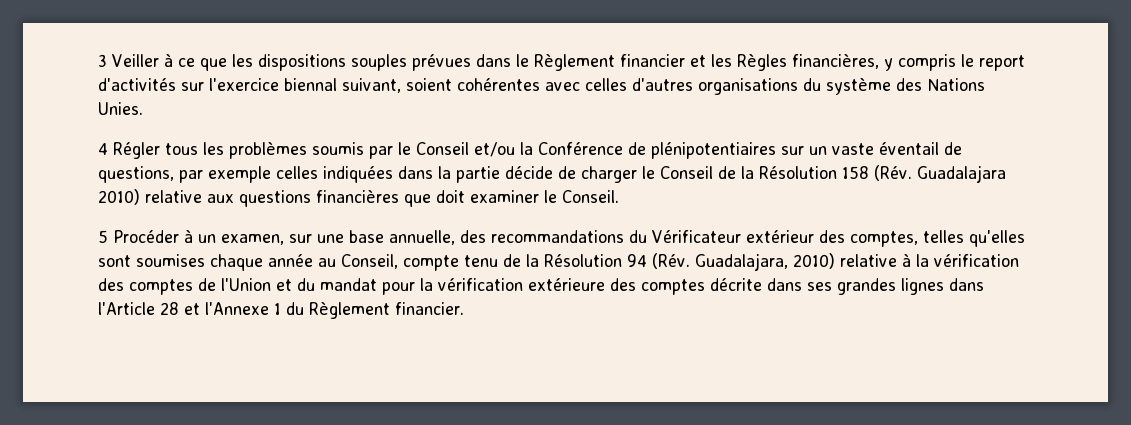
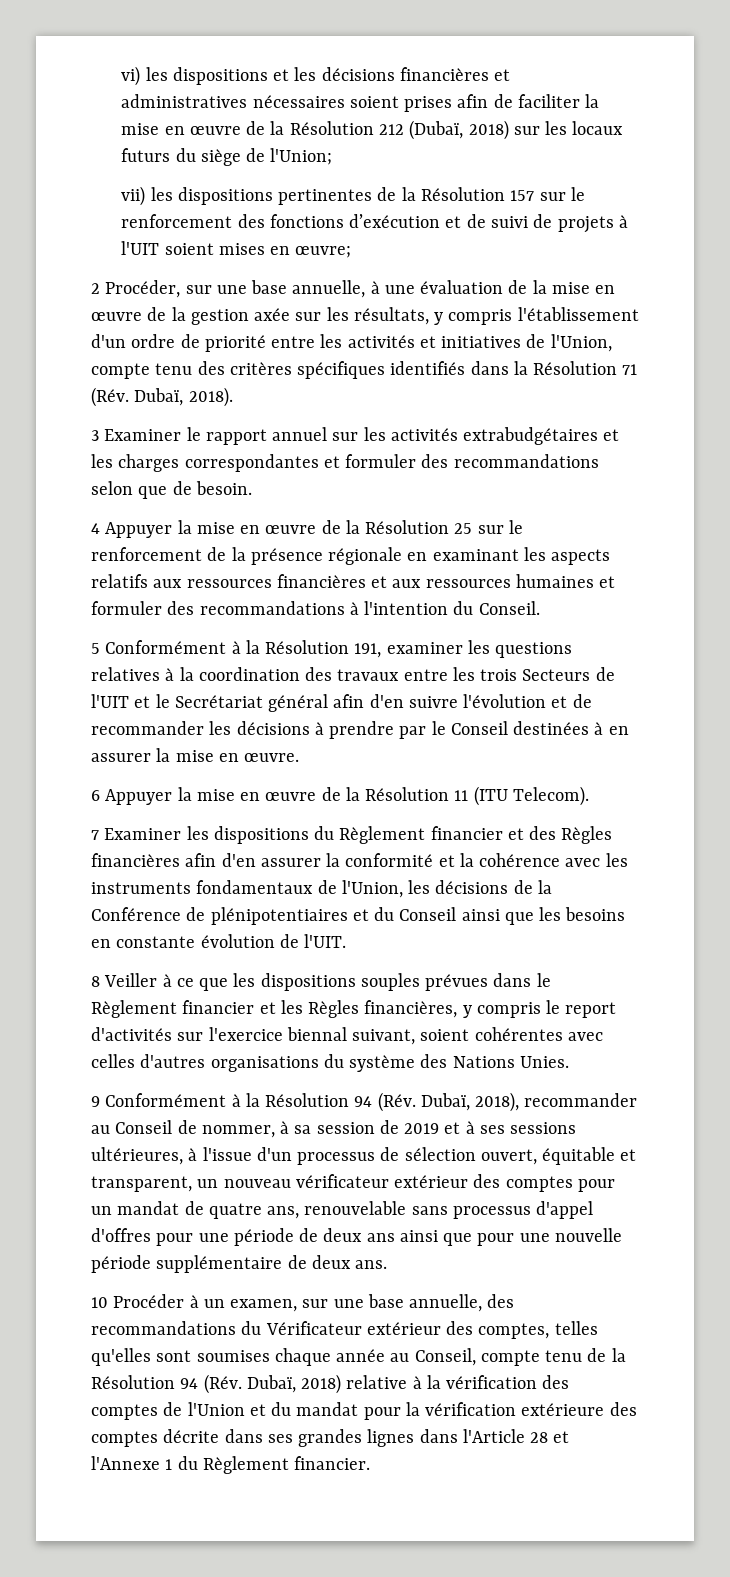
- 3 Veiller à ce que les dispositions souples prévues dans le Règlement financier et les Règles financières, y compris le report d'activités sur l'exercice biennal suivant, soient cohérentes avec celles d'autres organisations du système des Nations Unies.
+ vi) les dispositions et les décisions financières et administratives nécessaires soient prises afin de faciliter la mise en œuvre de la Résolution 212 (Dubaï, 2018) sur les locaux futurs du siège de l'Union;
+ vii) les dispositions pertinentes de la Résolution 157 sur le renforcement des fonctions d’exécution et de suivi de projets à l'UIT soient mises en œuvre;
+ 2 Procéder, sur une base annuelle, à une évaluation de la mise en œuvre de la gestion axée sur les résultats, y compris l'établissement d'un ordre de priorité entre les activités et initiatives de l'Union, compte tenu des critères spécifiques identifiés dans la Résolution 71 (Rév. Dubaï, 2018).
+ 3 Examiner le rapport annuel sur les activités extrabudgétaires et les charges correspondantes et formuler des recommandations selon que de besoin.
+ 4 Appuyer la mise en œuvre de la Résolution 25 sur le renforcement de la présence régionale en examinant les aspects relatifs aux ressources financières et aux ressources humaines et formuler des recommandations à l'intention du Conseil.
+ 5 Conformément à la Résolution 191, examiner les questions relatives à la coordination des travaux entre les trois Secteurs de l'UIT et le Secrétariat général afin d'en suivre l'évolution et de recommander les décisions à prendre par le Conseil destinées à en assurer la mise en œuvre.
+ 6 Appuyer la mise en œuvre de la Résolution 11 (ITU Telecom).
+ 7 Examiner les dispositions du Règlement financier et des Règles financières afin d'en assurer la conformité et la cohérence avec les instruments fondamentaux de l'Union, les décisions de la Conférence de plénipotentiaires et du Conseil ainsi que les besoins en constante évolution de l'UIT.
+ 8 Veiller à ce que les dispositions souples prévues dans le Règlement financier et les Règles financières, y compris le report d'activités sur l'exercice biennal suivant, soient cohérentes avec celles d'autres organisations du système des Nations Unies.
- 4 Régler tous les problèmes soumis par le Conseil et/ou la Conférence de plénipotentiaires sur un vaste éventail de questions, par exemple celles indiquées dans la partie décide de charger le Conseil de la Résolution 158 (Rév. Guadalajara 2010) relative aux questions financières que doit examiner le Conseil.
- 5 Procéder à un examen, sur une base annuelle, des recommandations du Vérificateur extérieur des comptes, telles qu'elles sont soumises chaque année au Conseil, compte tenu de la Résolution 94 (Rév. Guadalajara, 2010) relative à la vérification des comptes de l'Union et du mandat pour la vérification extérieure des comptes décrite dans ses grandes lignes dans l'Article 28 et l'Annexe 1 du Règlement financier.
+ 9 Conformément à la Résolution 94 (Rév. Dubaï, 2018), recommander au Conseil de nommer, à sa session de 2019 et à ses sessions ultérieures, à l'issue d'un processus de sélection ouvert, équitable et transparent, un nouveau vérificateur extérieur des comptes pour un mandat de quatre ans, renouvelable sans processus d'appel d'offres pour une période de deux ans ainsi que pour une nouvelle période supplémentaire de deux ans.
+ 10 Procéder à un examen, sur une base annuelle, des recommandations du Vérificateur extérieur des comptes, telles qu'elles sont soumises chaque année au Conseil, compte tenu de la Résolution 94 (Rév. Dubaï, 2018) relative à la vérification des comptes de l'Union et du mandat pour la vérification extérieure des comptes décrite dans ses grandes lignes dans l'Article 28 et l'Annexe 1 du Règlement financier.

